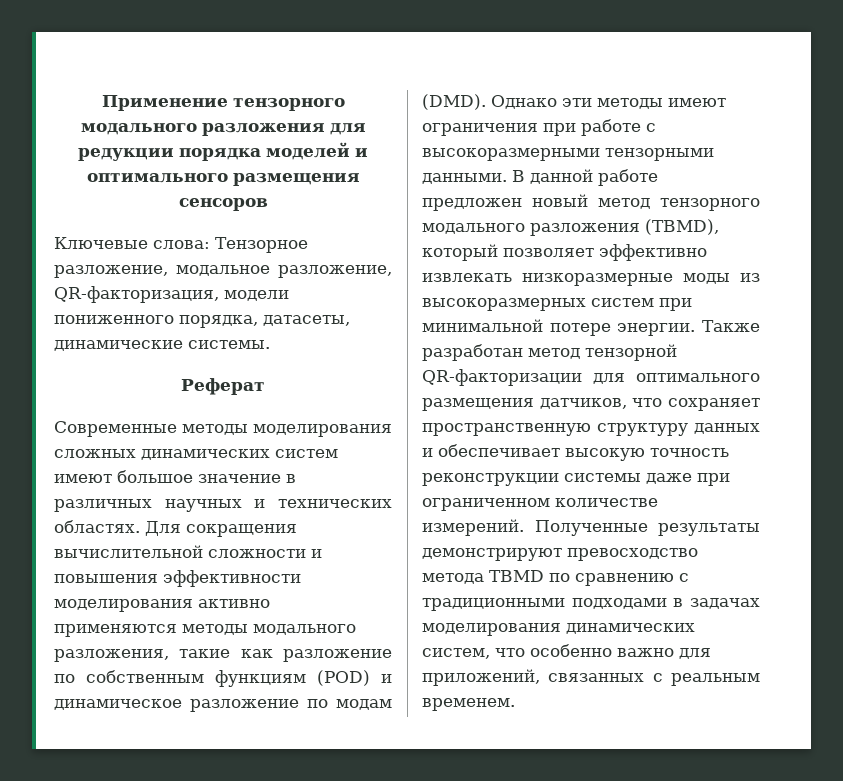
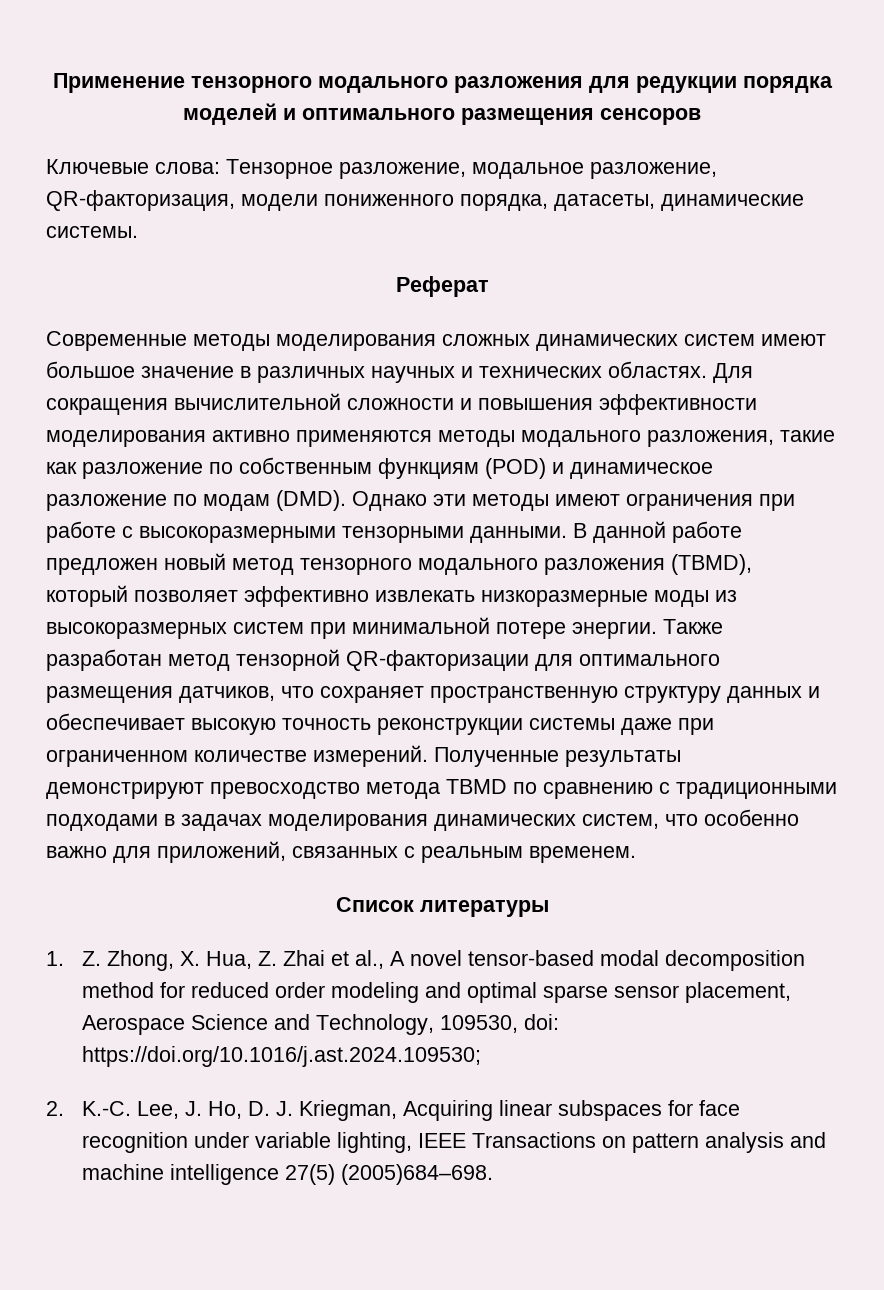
+ Список литературы
+ 1. Z. Zhong, X. Hua, Z. Zhai et al., A novel tensor-based modal decomposition method for reduced order modeling and optimal sparse sensor placement, Aerospace Science and Technology, 109530, doi: https://doi.org/10.1016/j.ast.2024.109530;
+ 2. K.-C. Lee, J. Ho, D. J. Kriegman, Acquiring linear subspaces for face recognition under variable lighting, IEEE Transactions on pattern analysis and machine intelligence 27(5) (2005)684–698.

